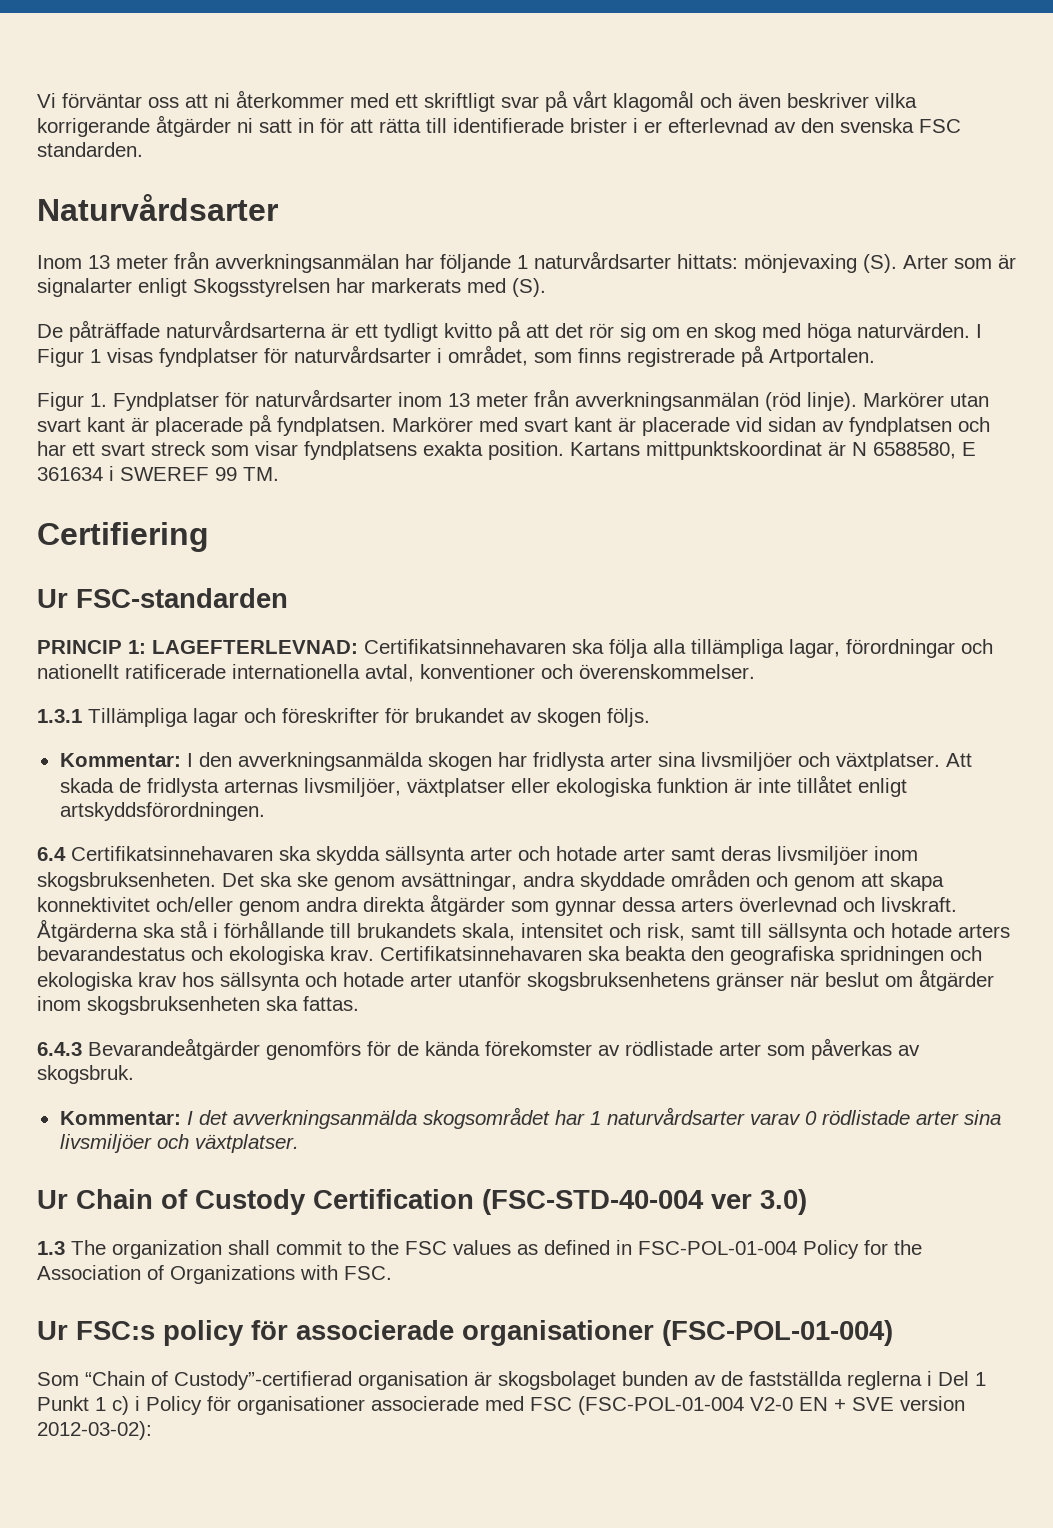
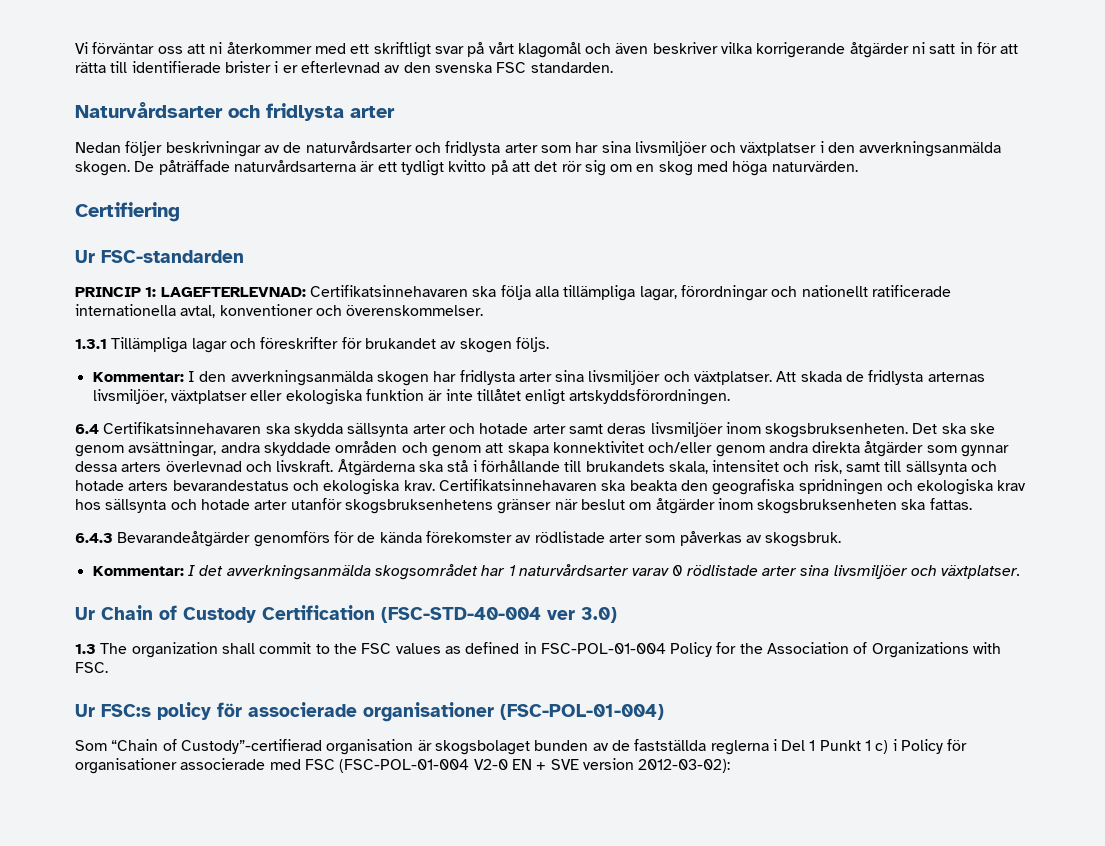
- Naturvårdsarter
- Inom 13 meter från avverkningsanmälan har följande 1 naturvårdsarter hittats: mönjevaxing (S). Arter som är signalarter enligt Skogsstyrelsen har markerats med (S).
- De påträffade naturvårdsarterna är ett tydligt kvitto på att det rör sig om en skog med höga naturvärden. I Figur 1 visas fyndplatser för naturvårdsarter i området, som finns registrerade på Artportalen.
- Figur 1. Fyndplatser för naturvårdsarter inom 13 meter från avverkningsanmälan (röd linje). Markörer utan svart kant är placerade på fyndplatsen. Markörer med svart kant är placerade vid sidan av fyndplatsen och har ett svart streck som visar fyndplatsens exakta position. Kartans mittpunktskoordinat är N 6588580, E 361634 i SWEREF 99 TM.
+ Naturvårdsarter och fridlysta arter
+ Nedan följer beskrivningar av de naturvårdsarter och fridlysta arter som har sina livsmiljöer och växtplatser i den avverkningsanmälda skogen. De påträffade naturvårdsarterna är ett tydligt kvitto på att det rör sig om en skog med höga naturvärden.

